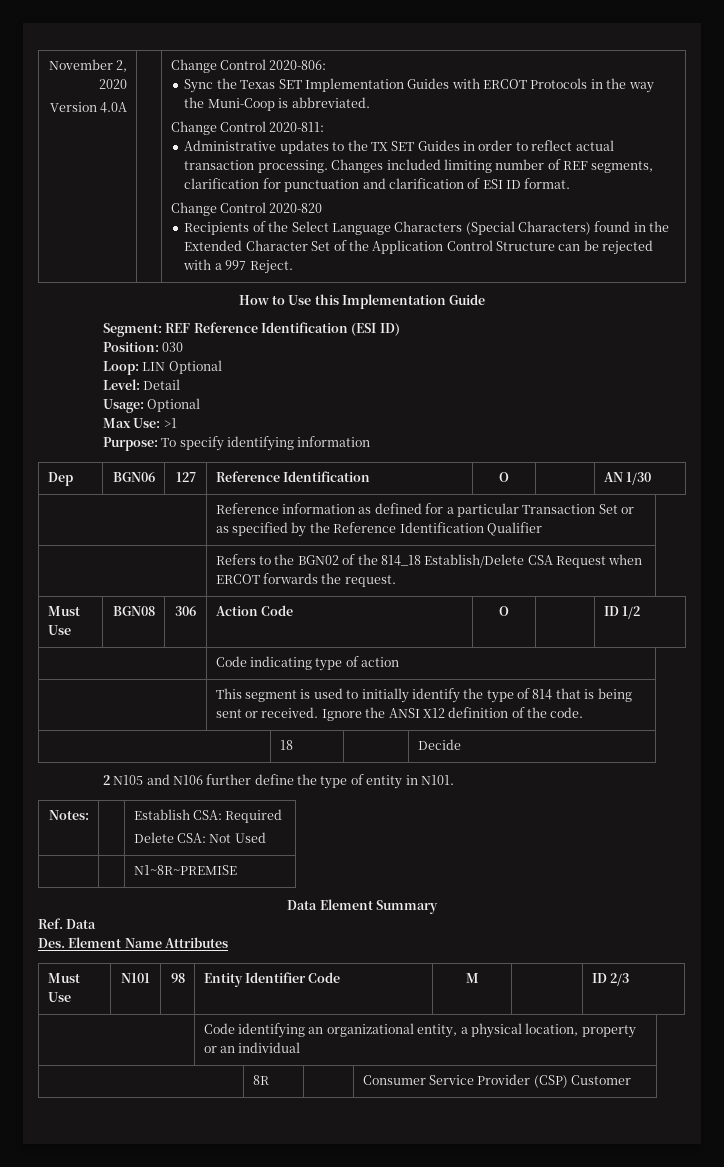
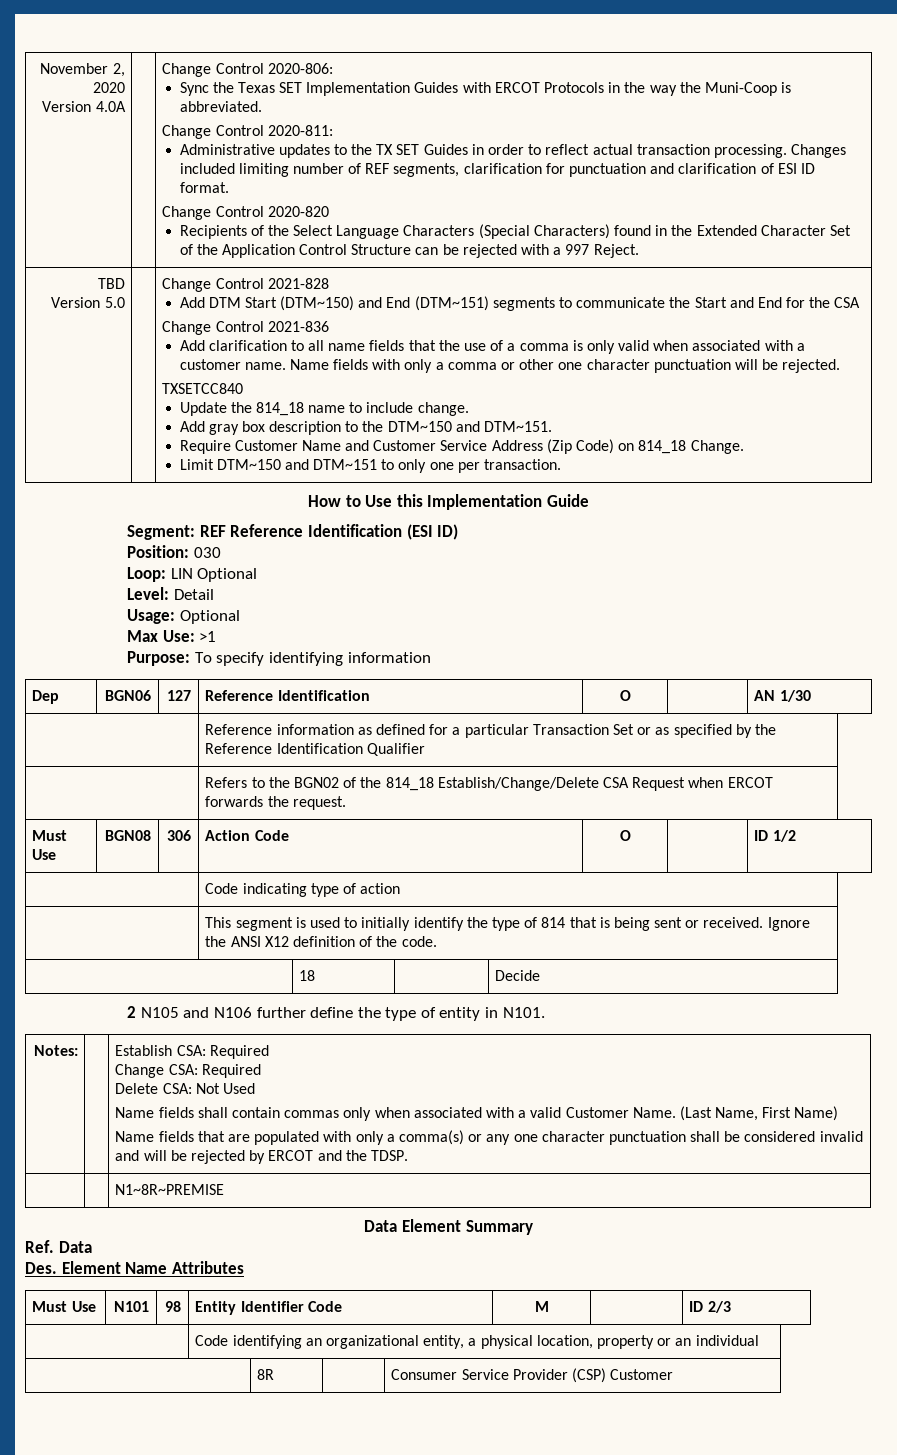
+ TBD
+ Version 5.0 | | Change Control 2021-828
+ Add DTM Start (DTM~150) and End (DTM~151) segments to communicate the Start and End for the CSA
+ Change Control 2021-836
+ Add clarification to all name fields that the use of a comma is only valid when associated with a customer name. Name fields with only a comma or other one character punctuation will be rejected.
+ TXSETCC840
+ Update the 814_18 name to include change.
+ Add gray box description to the DTM~150 and DTM~151.
+ Require Customer Name and Customer Service Address (Zip Code) on 814_18 Change.
+ Limit DTM~150 and DTM~151 to only one per transaction.
- | Refers to the BGN02 of the 814_18 Establish/Delete CSA Request when ERCOT forwards the request.
+ | Refers to the BGN02 of the 814_18 Establish/Change/Delete CSA Request when ERCOT forwards the request.
+ Change CSA: Required
+ Name fields shall contain commas only when associated with a valid Customer Name. (Last Name, First Name)
+ Name fields that are populated with only a comma(s) or any one character punctuation shall be considered invalid and will be rejected by ERCOT and the TDSP.

